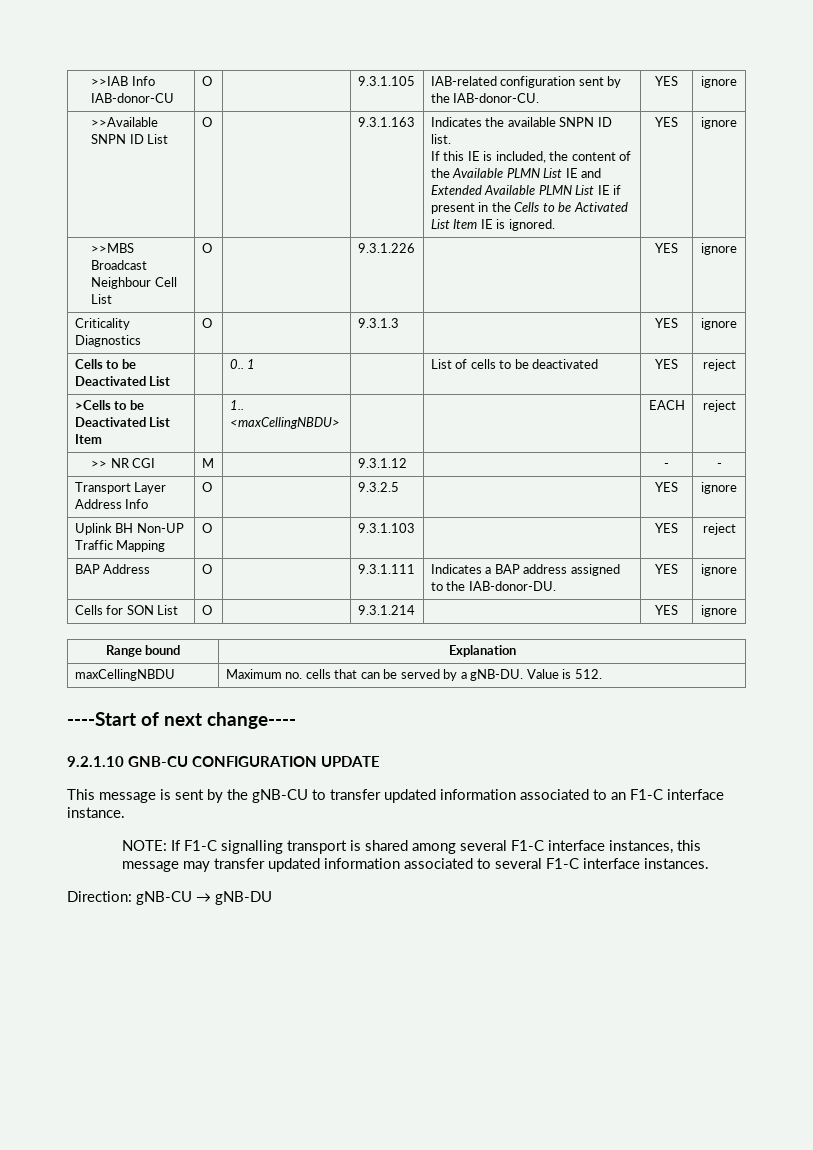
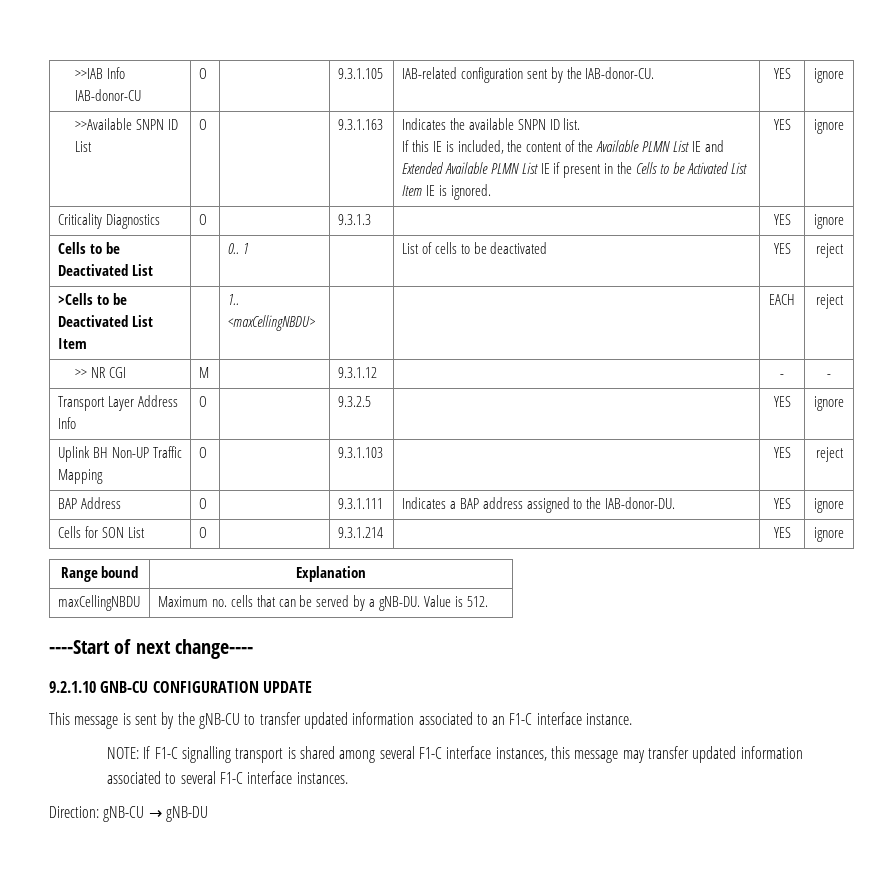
- >>MBS Broadcast Neighbour Cell List | O | | 9.3.1.226 | | YES | ignore

